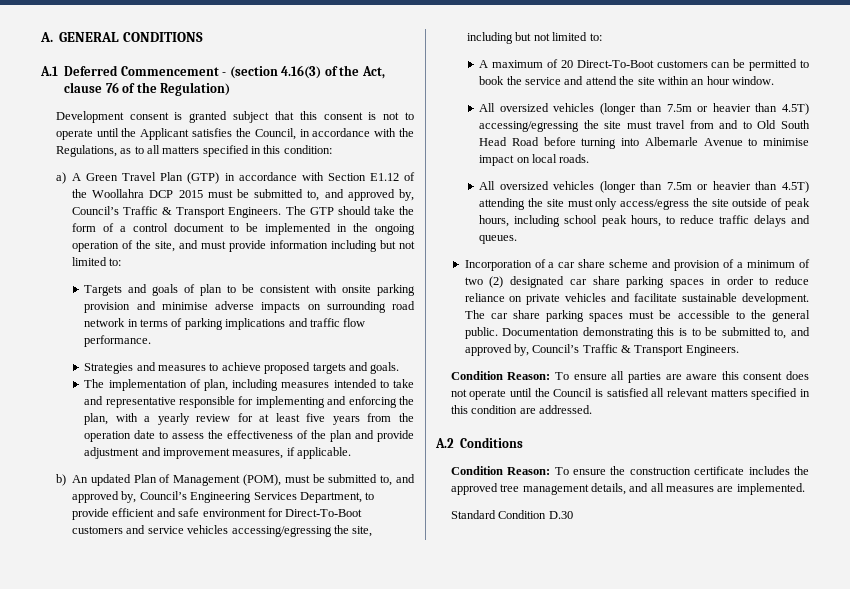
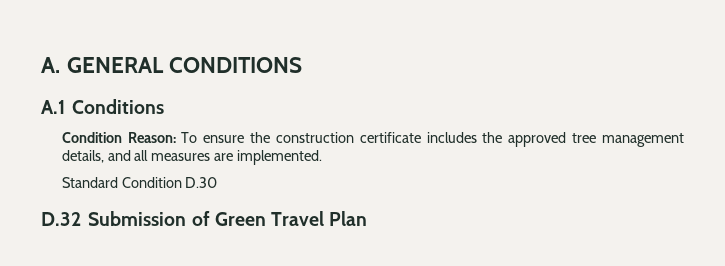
- A.1 Deferred Commencement - (section 4.16(3) of the Act, clause 76 of the Regulation)
- Development consent is granted subject that this consent is not to operate until the Applicant satisfies the Council, in accordance with the Regulations, as to all matters specified in this condition:
- a) A Green Travel Plan (GTP) in accordance with Section E1.12 of the Woollahra DCP 2015 must be submitted to, and approved by, Council’s Traffic & Transport Engineers. The GTP should take the form of a control document to be implemented in the ongoing operation of the site, and must provide information including but not limited to:
- Targets and goals of plan to be consistent with onsite parking provision and minimise adverse impacts on surrounding road network in terms of parking implications and traffic flow performance.
- Strategies and measures to achieve proposed targets and goals.
- The implementation of plan, including measures intended to take and representative responsible for implementing and enforcing the plan, with a yearly review for at least five years from the operation date to assess the effectiveness of the plan and provide adjustment and improvement measures, if applicable.
- b) An updated Plan of Management (POM), must be submitted to, and approved by, Council’s Engineering Services Department, to provide efficient and safe environment for Direct-To-Boot customers and service vehicles accessing/egressing the site, including but not limited to:
- A maximum of 20 Direct-To-Boot customers can be permitted to book the service and attend the site within an hour window.
- All oversized vehicles (longer than 7.5m or heavier than 4.5T) accessing/egressing the site must travel from and to Old South Head Road before turning into Albemarle Avenue to minimise impact on local roads.
- All oversized vehicles (longer than 7.5m or heavier than 4.5T) attending the site must only access/egress the site outside of peak hours, including school peak hours, to reduce traffic delays and queues.
- Incorporation of a car share scheme and provision of a minimum of two (2) designated car share parking spaces in order to reduce reliance on private vehicles and facilitate sustainable development. The car share parking spaces must be accessible to the general public. Documentation demonstrating this is to be submitted to, and approved by, Council’s Traffic & Transport Engineers.
- Condition Reason: To ensure all parties are aware this consent does not operate until the Council is satisfied all relevant matters specified in this condition are addressed.
- A.2 Conditions
+ A.1 Conditions
+ D.32 Submission of Green Travel Plan

